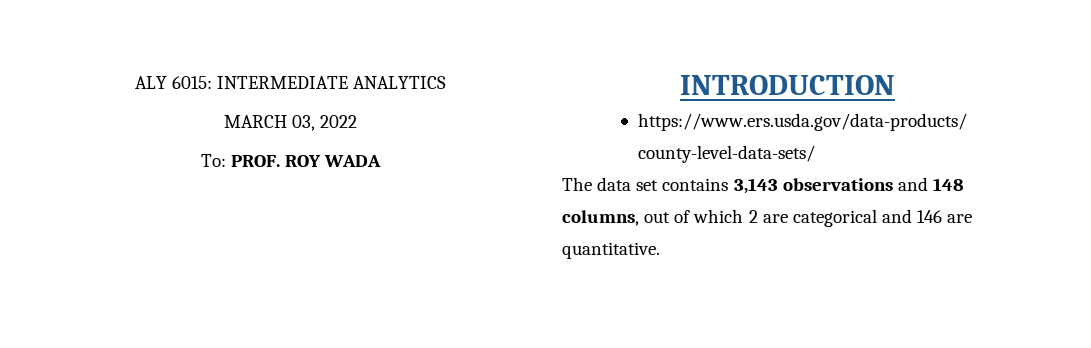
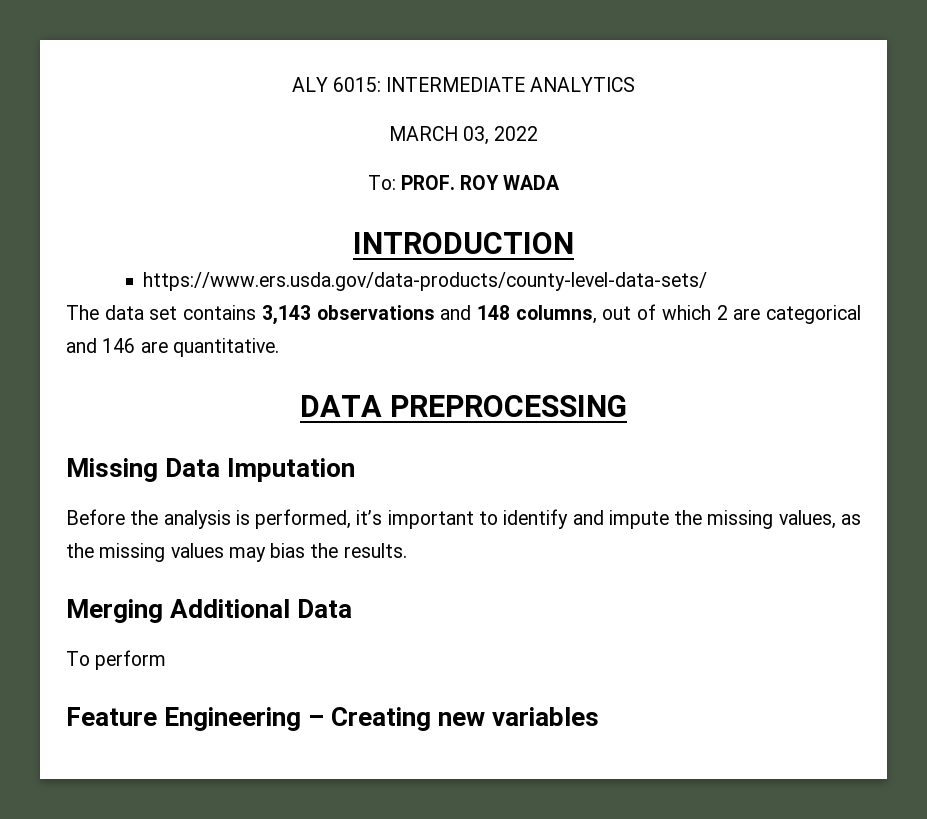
+ DATA PREPROCESSING
+ Missing Data Imputation
+ Before the analysis is performed, it’s important to identify and impute the missing values, as the missing values may bias the results.
+ Merging Additional Data
+ To perform
+ Feature Engineering – Creating new variables

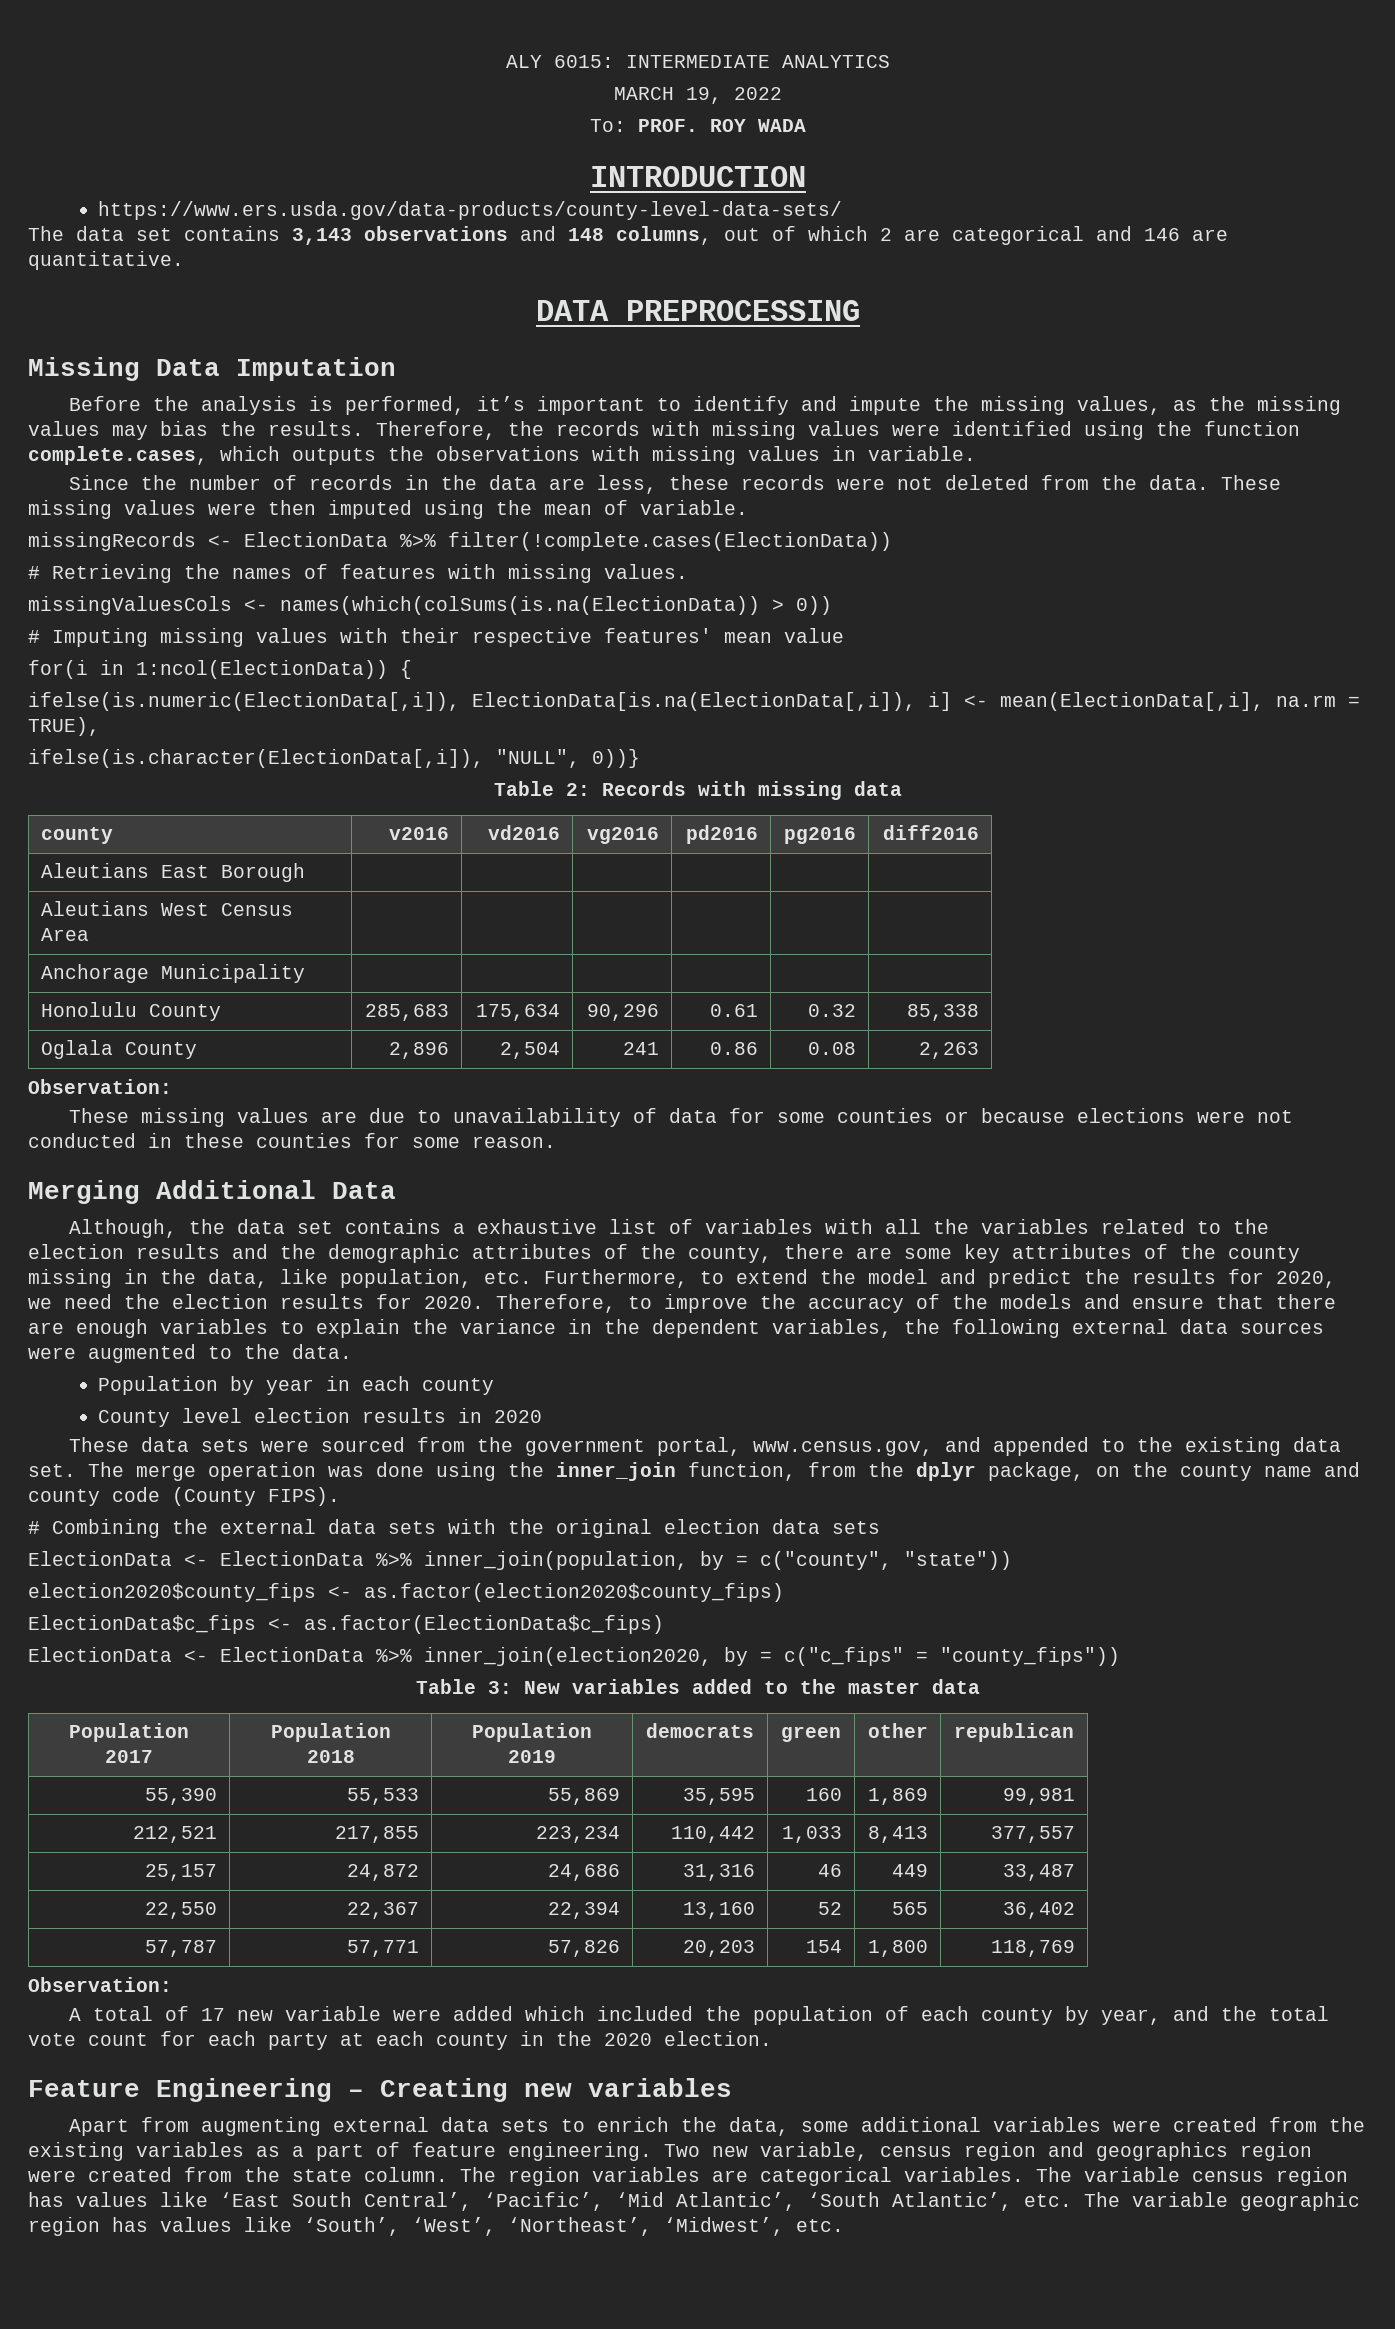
- MARCH 03, 2022
+ MARCH 19, 2022
- Before the analysis is performed, it’s important to identify and impute the missing values, as the missing values may bias the results.
+ Before the analysis is performed, it’s important to identify and impute the missing values, as the missing values may bias the results. Therefore, the records with missing values were identified using the function complete.cases, which outputs the observations with missing values in variable.
+ Since the number of records in the data are less, these records were not deleted from the data. These missing values were then imputed using the mean of variable.
+ missingRecords <- ElectionData %>% filter(!complete.cases(ElectionData))
+ # Retrieving the names of features with missing values.
+ missingValuesCols <- names(which(colSums(is.na(ElectionData)) > 0))
+ # Imputing missing values with their respective features' mean value
+ for(i in 1:ncol(ElectionData)) {
+ ifelse(is.numeric(ElectionData[,i]), ElectionData[is.na(ElectionData[,i]), i] <- mean(ElectionData[,i], na.rm = TRUE),
+ ifelse(is.character(ElectionData[,i]), "NULL", 0))}
+ Table 2: Records with missing data
+ county | v2016 | vd2016 | vg2016 | pd2016 | pg2016 | diff2016
+ Aleutians East Borough | | | | | |
+ Aleutians West Census Area | | | | | |
+ Anchorage Municipality | | | | | |
+ Honolulu County | 285,683 | 175,634 | 90,296 | 0.61 | 0.32 | 85,338
+ Oglala County | 2,896 | 2,504 | 241 | 0.86 | 0.08 | 2,263
+ Observation:
+ These missing values are due to unavailability of data for some counties or because elections were not conducted in these counties for some reason.
  Merging Additional Data
- To perform
+ Although, the data set contains a exhaustive list of variables with all the variables related to the election results and the demographic attributes of the county, there are some key attributes of the county missing in the data, like population, etc. Furthermore, to extend the model and predict the results for 2020, we need the election results for 2020. Therefore, to improve the accuracy of the models and ensure that there are enough variables to explain the variance in the dependent variables, the following external data sources were augmented to the data.
+ Population by year in each county
+ County level election results in 2020
+ These data sets were sourced from the government portal, www.census.gov, and appended to the existing data set. The merge operation was done using the inner_join function, from the dplyr package, on the county name and county code (County FIPS).
+ # Combining the external data sets with the original election data sets
+ ElectionData <- ElectionData %>% inner_join(population, by = c("county", "state"))
+ election2020$county_fips <- as.factor(election2020$county_fips)
+ ElectionData$c_fips <- as.factor(ElectionData$c_fips)
+ ElectionData <- ElectionData %>% inner_join(election2020, by = c("c_fips" = "county_fips"))
+ Table 3: New variables added to the master data
+ Population 2017 | Population 2018 | Population 2019 | democrats | green | other | republican
+ 55,390 | 55,533 | 55,869 | 35,595 | 160 | 1,869 | 99,981
+ 212,521 | 217,855 | 223,234 | 110,442 | 1,033 | 8,413 | 377,557
+ 25,157 | 24,872 | 24,686 | 31,316 | 46 | 449 | 33,487
+ 22,550 | 22,367 | 22,394 | 13,160 | 52 | 565 | 36,402
+ 57,787 | 57,771 | 57,826 | 20,203 | 154 | 1,800 | 118,769
+ Observation:
+ A total of 17 new variable were added which included the population of each county by year, and the total vote count for each party at each county in the 2020 election.
+ Apart from augmenting external data sets to enrich the data, some additional variables were created from the existing variables as a part of feature engineering. Two new variable, census region and geographics region were created from the state column. The region variables are categorical variables. The variable census region has values like ‘East South Central’, ‘Pacific’, ‘Mid Atlantic’, ‘South Atlantic’, etc. The variable geographic region has values like ‘South’, ‘West’, ‘Northeast’, ‘Midwest’, etc.

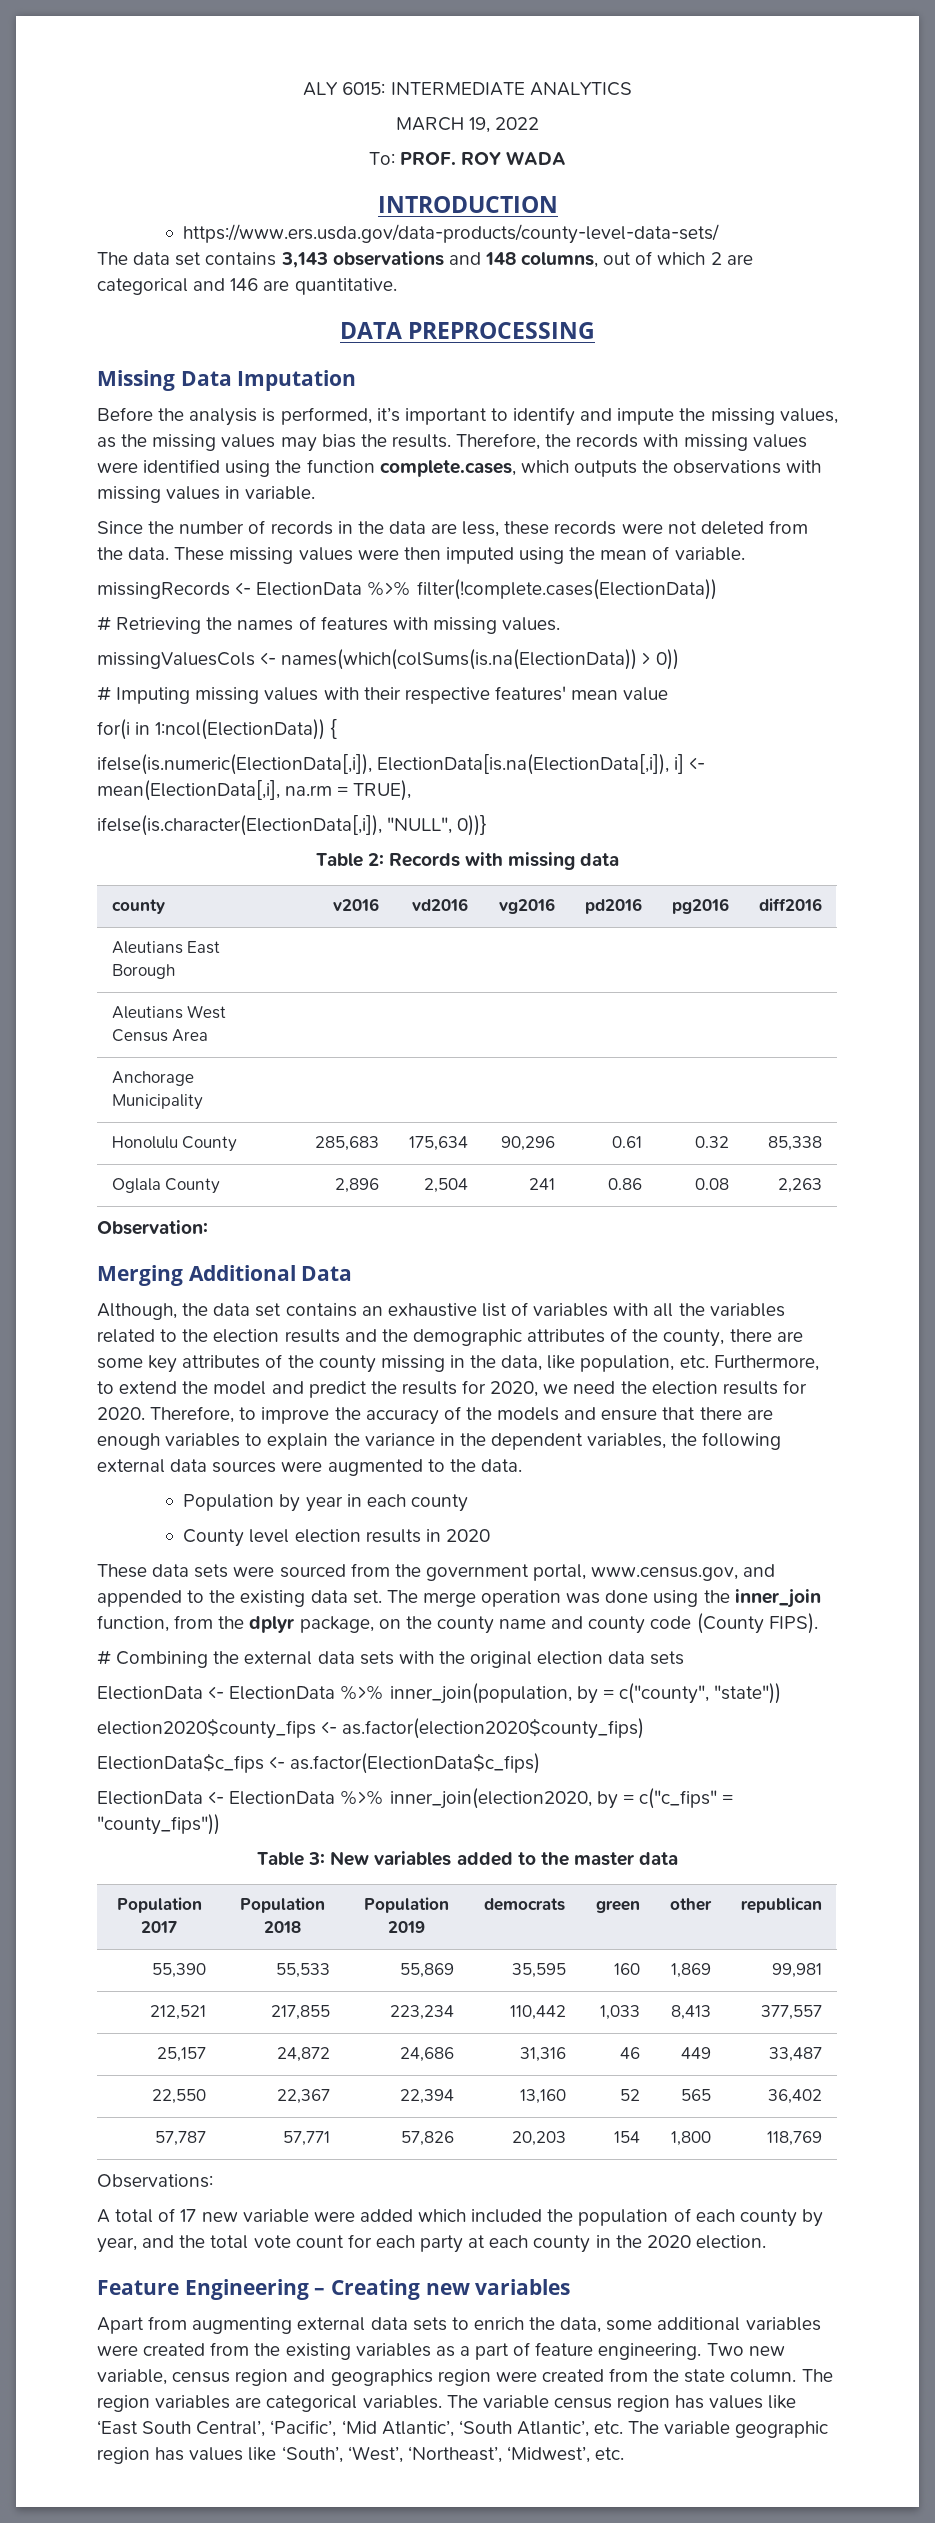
- These missing values are due to unavailability of data for some counties or because elections were not conducted in these counties for some reason.
- Although, the data set contains a exhaustive list of variables with all the variables related to the election results and the demographic attributes of the county, there are some key attributes of the county missing in the data, like population, etc. Furthermore, to extend the model and predict the results for 2020, we need the election results for 2020.
+ Although, the data set contains an exhaustive list of variables with all the variables related to the election results and the demographic attributes of the county, there are some key attributes of the county missing in the data, like population, etc. Furthermore, to extend the model and predict the results for 2020, we need the election results for 2020.
  57,787 | 57,771 | 57,826 | 20,203 | 154 | 1,800 | 118,769
- Observation:
+ Observations:

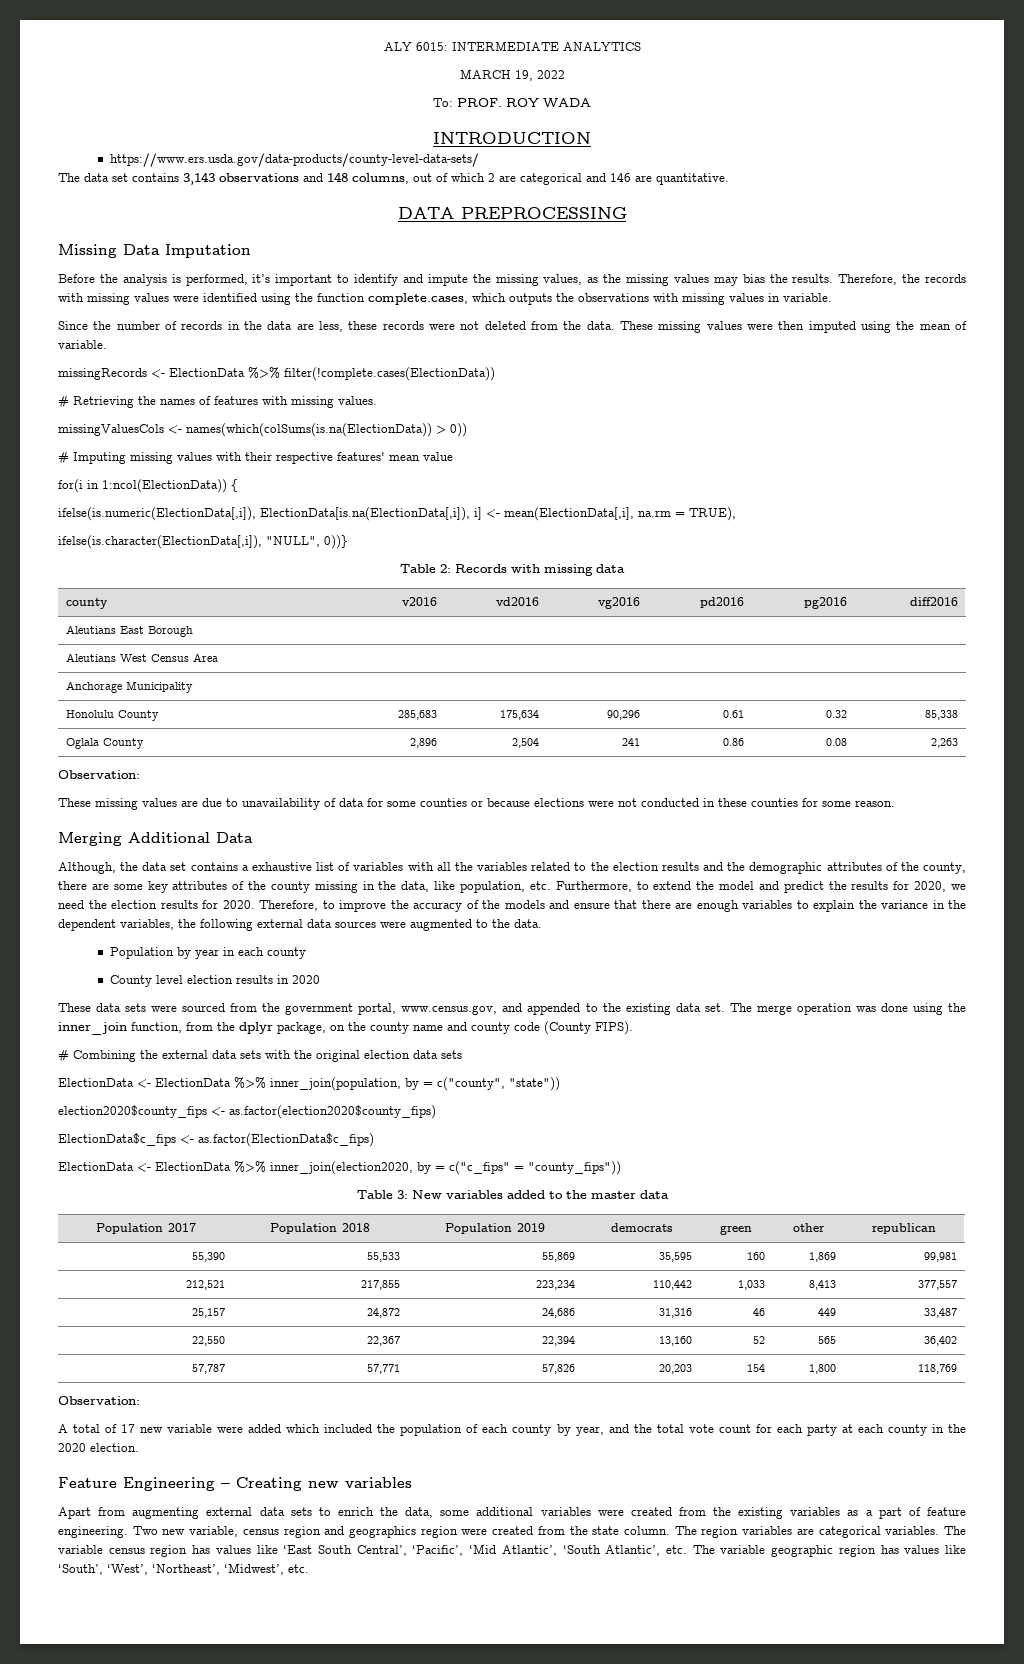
+ These missing values are due to unavailability of data for some counties or because elections were not conducted in these counties for some reason.
- Although, the data set contains an exhaustive list of variables with all the variables related to the election results and the demographic attributes of the county, there are some key attributes of the county missing in the data, like population, etc. Furthermore, to extend the model and predict the results for 2020, we need the election results for 2020.
+ Although, the data set contains a exhaustive list of variables with all the variables related to the election results and the demographic attributes of the county, there are some key attributes of the county missing in the data, like population, etc. Furthermore, to extend the model and predict the results for 2020, we need the election results for 2020.
  57,787 | 57,771 | 57,826 | 20,203 | 154 | 1,800 | 118,769
- Observations:
+ Observation:

